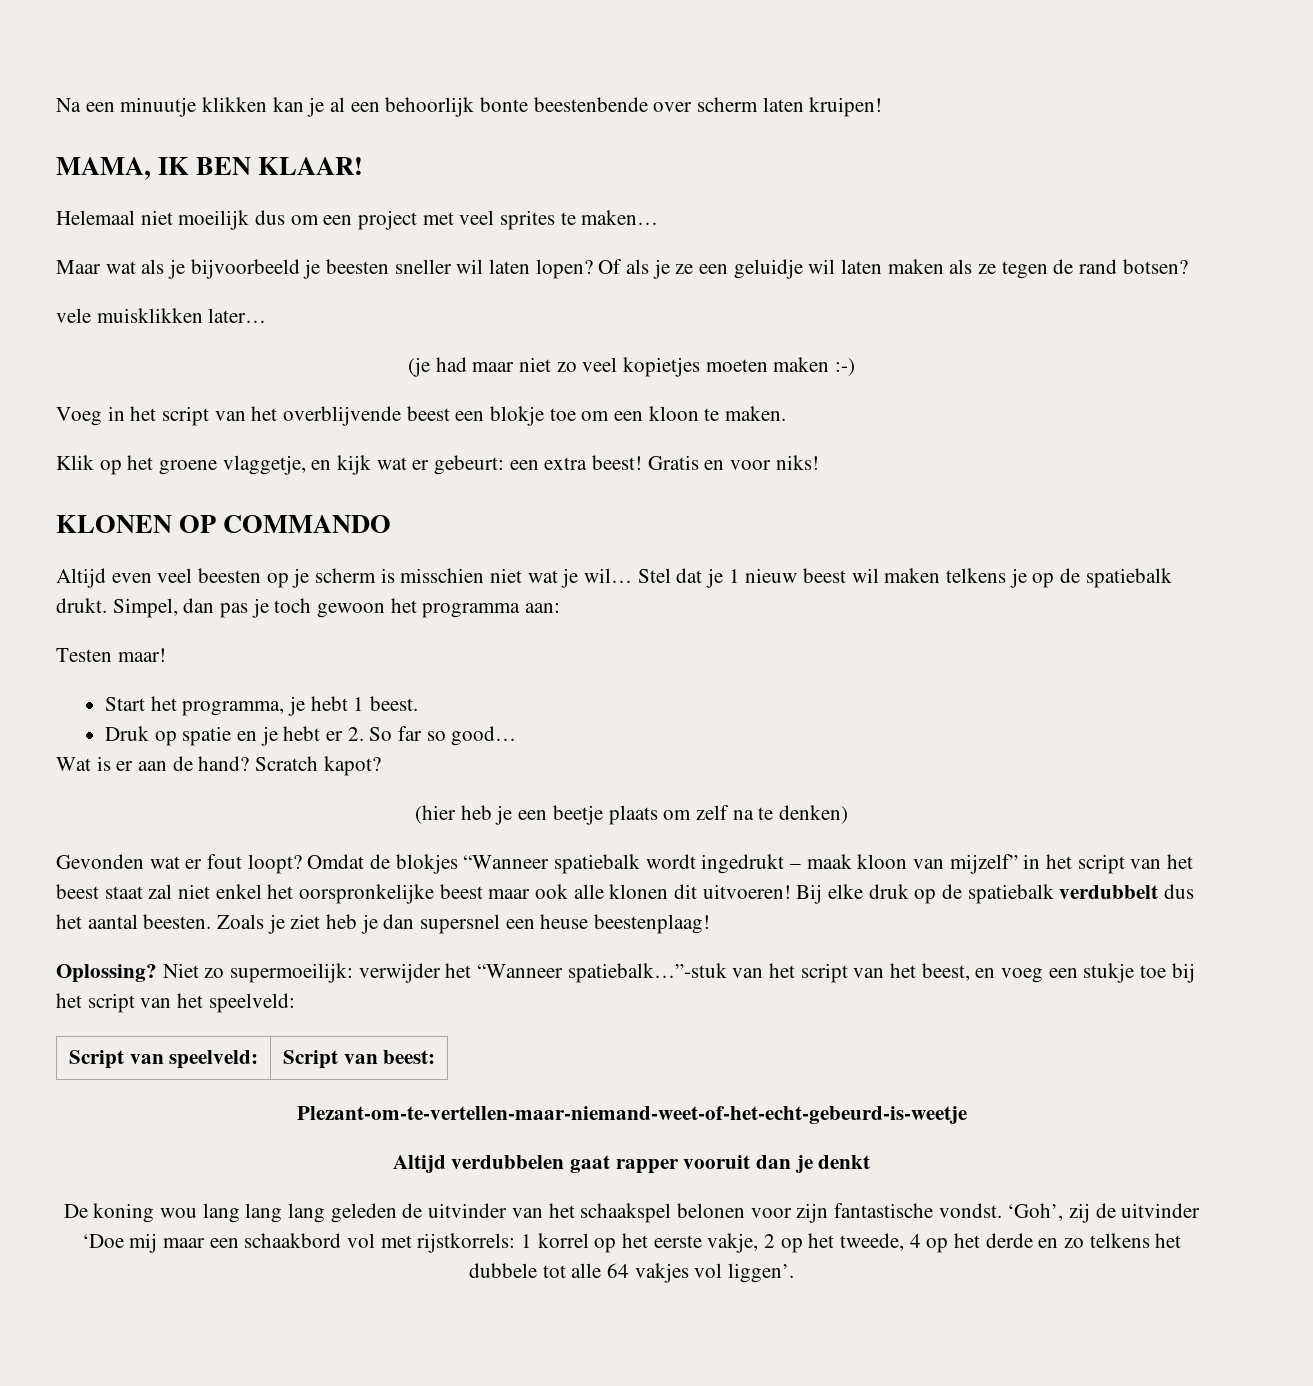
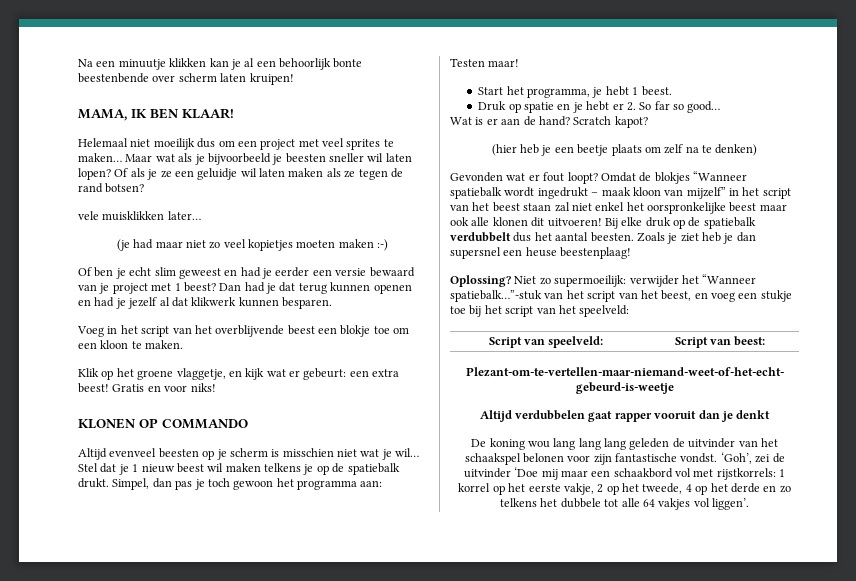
- Helemaal niet moeilijk dus om een project met veel sprites te maken…
- Maar wat als je bijvoorbeeld je beesten sneller wil laten lopen?
+ Helemaal niet moeilijk dus om een project met veel sprites te maken… Maar wat als je bijvoorbeeld je beesten sneller wil laten lopen?
+ Of ben je echt slim geweest en had je eerder een versie bewaard van je project met 1 beest? Dan had je dat terug kunnen openen en had je jezelf al dat klikwerk kunnen besparen.
- Altijd even veel beesten op je scherm is misschien niet wat je wil…
+ Altijd evenveel beesten op je scherm is misschien niet wat je wil…
- Omdat de blokjes “Wanneer spatiebalk wordt ingedrukt – maak kloon van mijzelf” in het script van het beest staat zal niet enkel het oorspronkelijke beest maar ook alle klonen dit uitvoeren!
+ Omdat de blokjes “Wanneer spatiebalk wordt ingedrukt – maak kloon van mijzelf” in het script van het beest staan zal niet enkel het oorspronkelijke beest maar ook alle klonen dit uitvoeren!
- ‘Goh’, zij de uitvinder ‘Doe mij maar een schaakbord vol met rijstkorrels: 1 korrel op het eerste vakje, 2 op het tweede, 4 op het derde en zo telkens het dubbele tot alle 64 vakjes vol liggen’.
+ ‘Goh’, zei de uitvinder ‘Doe mij maar een schaakbord vol met rijstkorrels: 1 korrel op het eerste vakje, 2 op het tweede, 4 op het derde en zo telkens het dubbele tot alle 64 vakjes vol liggen’.

